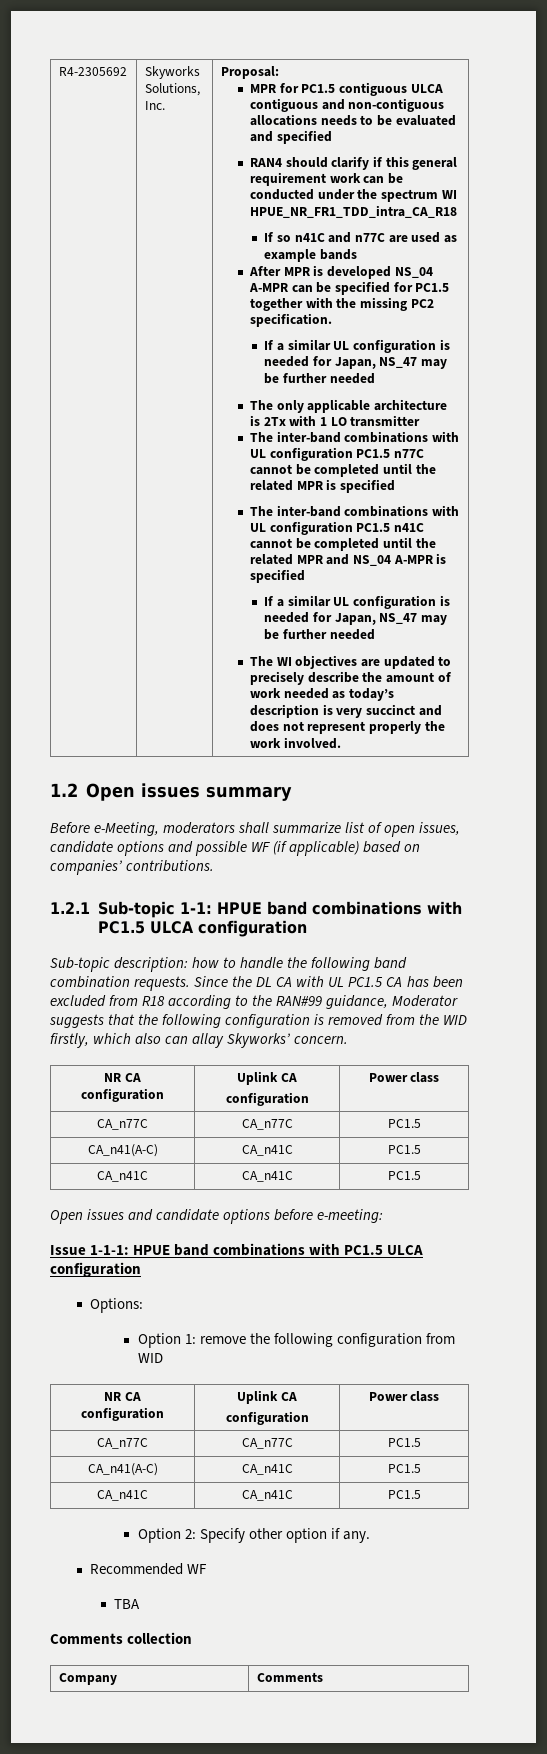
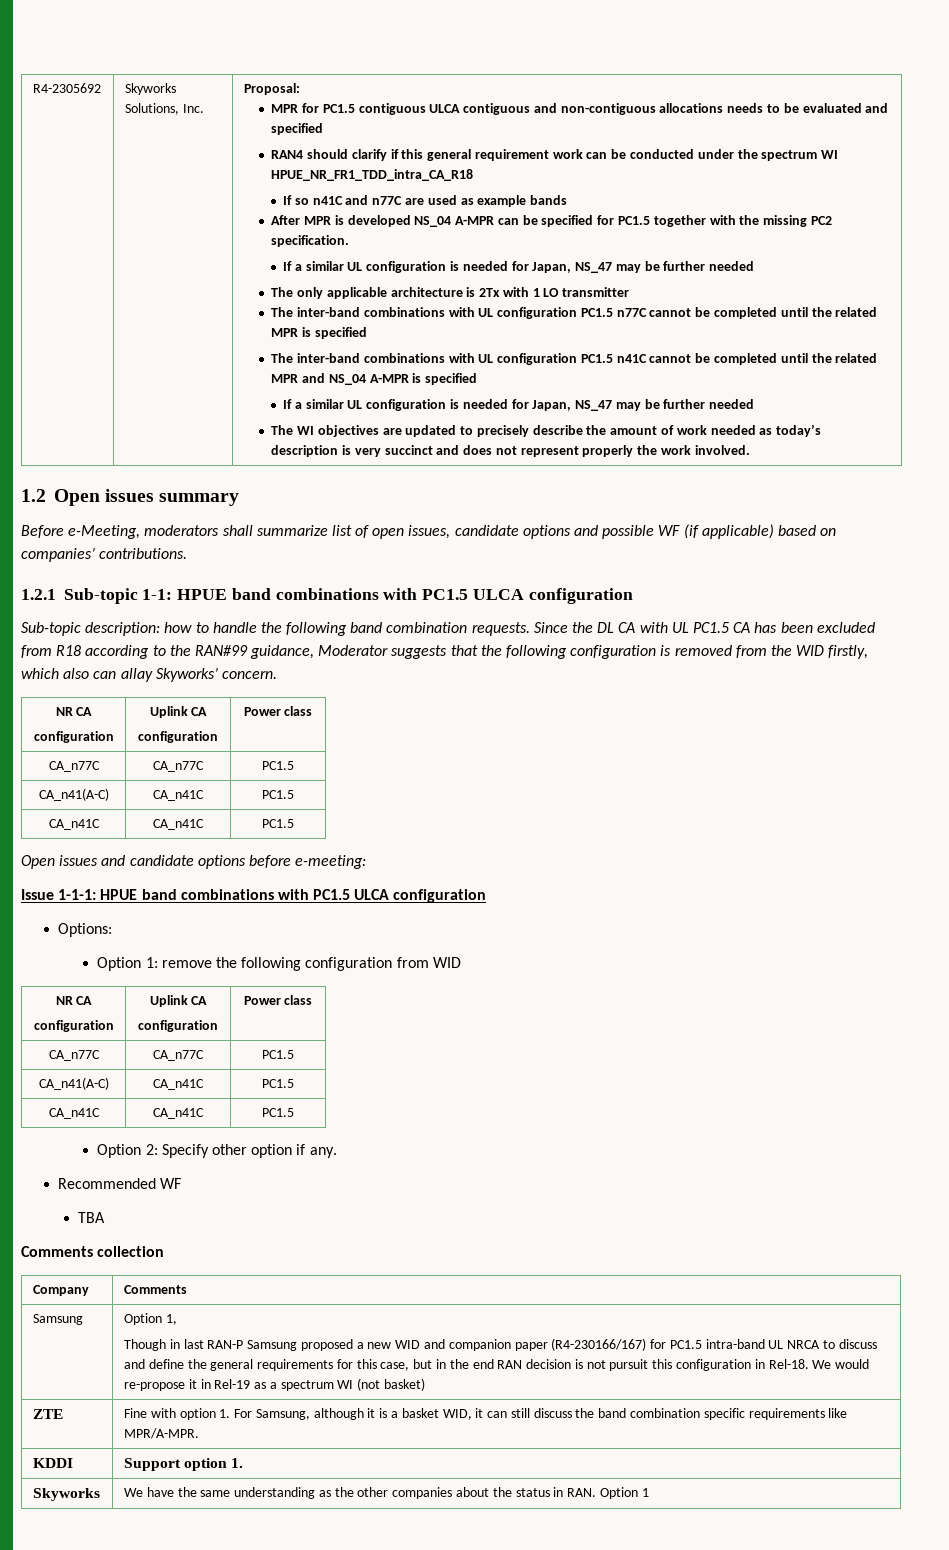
+ Samsung | Option 1,
+ Though in last RAN-P Samsung proposed a new WID and companion paper (R4-230166/167) for PC1.5 intra-band UL NRCA to discuss and define the general requirements for this case, but in the end RAN decision is not pursuit this configuration in Rel-18. We would re-propose it in Rel-19 as a spectrum WI (not basket)
+ ZTE | Fine with option 1. For Samsung, although it is a basket WID, it can still discuss the band combination specific requirements like MPR/A-MPR.
+ KDDI | Support option 1.
+ Skyworks | We have the same understanding as the other companies about the status in RAN. Option 1

